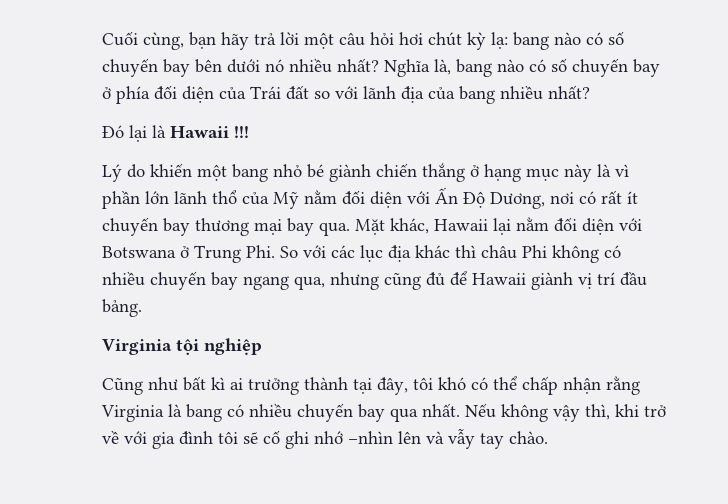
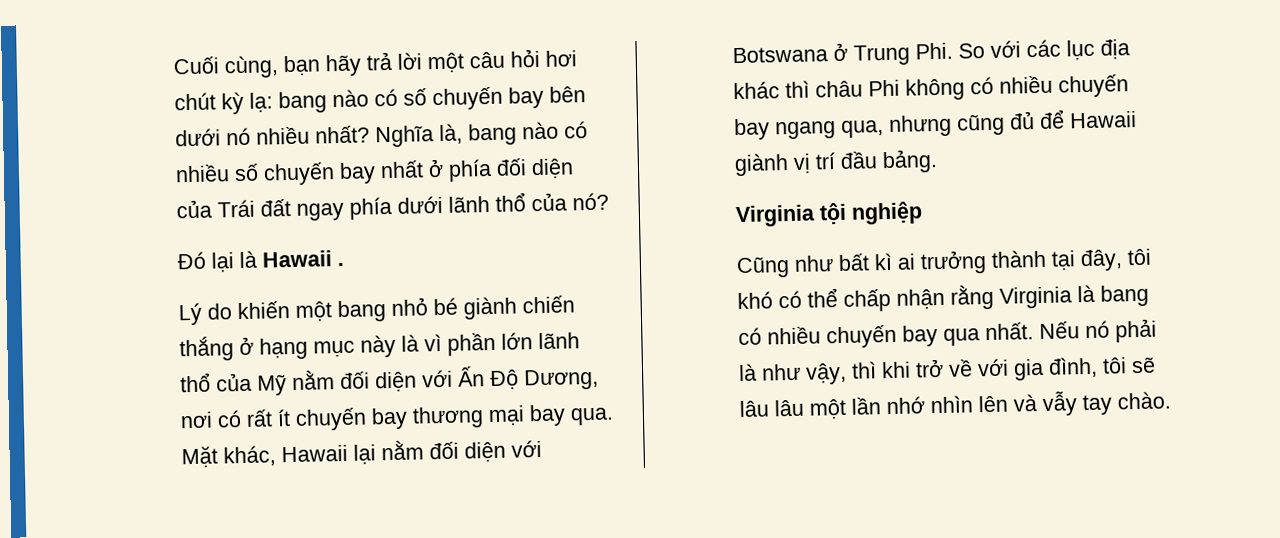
- Nghĩa là, bang nào có số chuyến bay ở phía đối diện của Trái đất so với lãnh địa của bang nhiều nhất?
+ Nghĩa là, bang nào có nhiều số chuyến bay nhất ở phía đối diện của Trái đất ngay phía dưới lãnh thổ của nó?
- Đó lại là Hawaii !!!
+ Đó lại là Hawaii .
- Nếu không vậy thì, khi trở về với gia đình tôi sẽ cố ghi nhớ –nhìn lên và vẫy tay chào.
+ Nếu nó phải là như vậy, thì khi trở về với gia đình, tôi sẽ lâu lâu một lần nhớ nhìn lên và vẫy tay chào.

